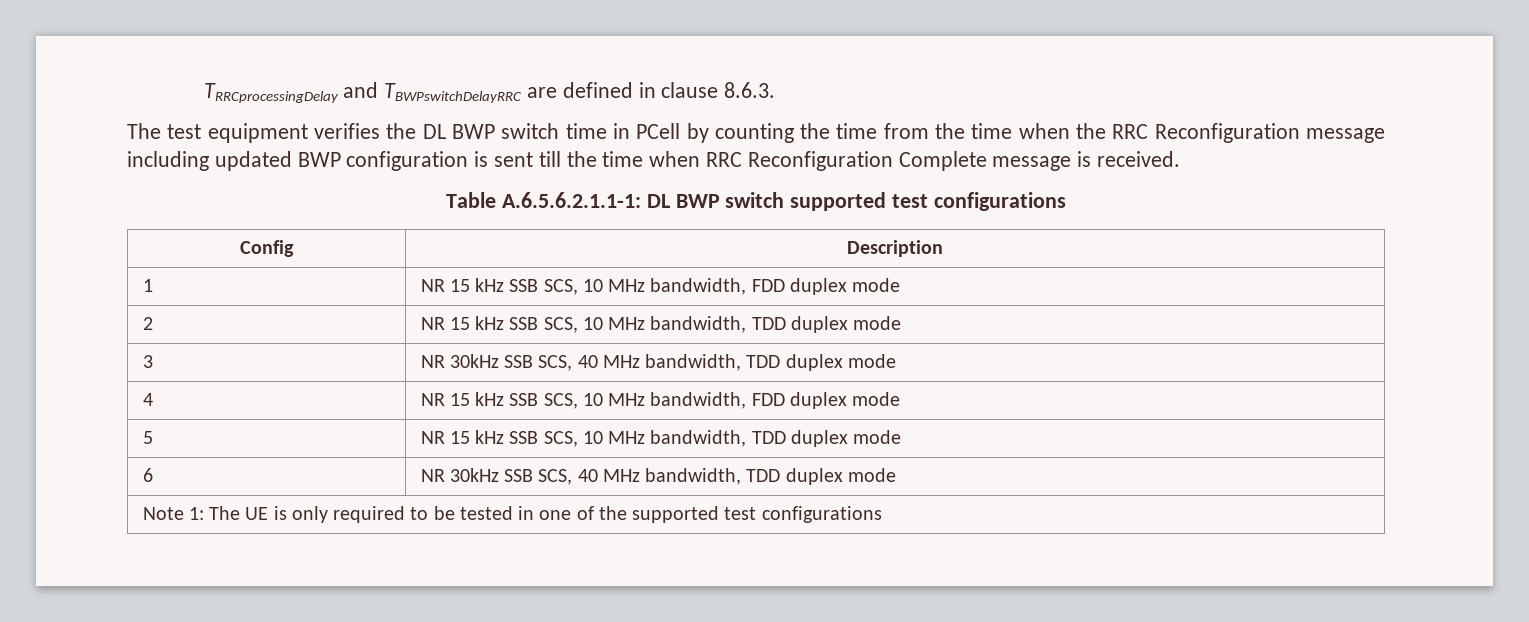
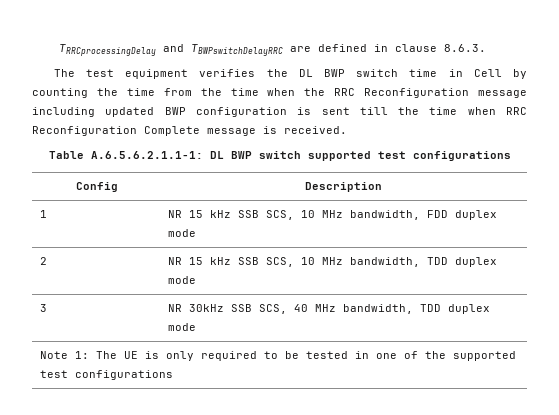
- The test equipment verifies the DL BWP switch time in PCell by counting the time from the time when the RRC Reconfiguration message including updated BWP configuration is sent till the time when RRC Reconfiguration Complete message is received.
+ The test equipment verifies the DL BWP switch time in Cell by counting the time from the time when the RRC Reconfiguration message including updated BWP configuration is sent till the time when RRC Reconfiguration Complete message is received.
- 4 | NR 15 kHz SSB SCS, 10 MHz bandwidth, FDD duplex mode
- 5 | NR 15 kHz SSB SCS, 10 MHz bandwidth, TDD duplex mode
- 6 | NR 30kHz SSB SCS, 40 MHz bandwidth, TDD duplex mode

